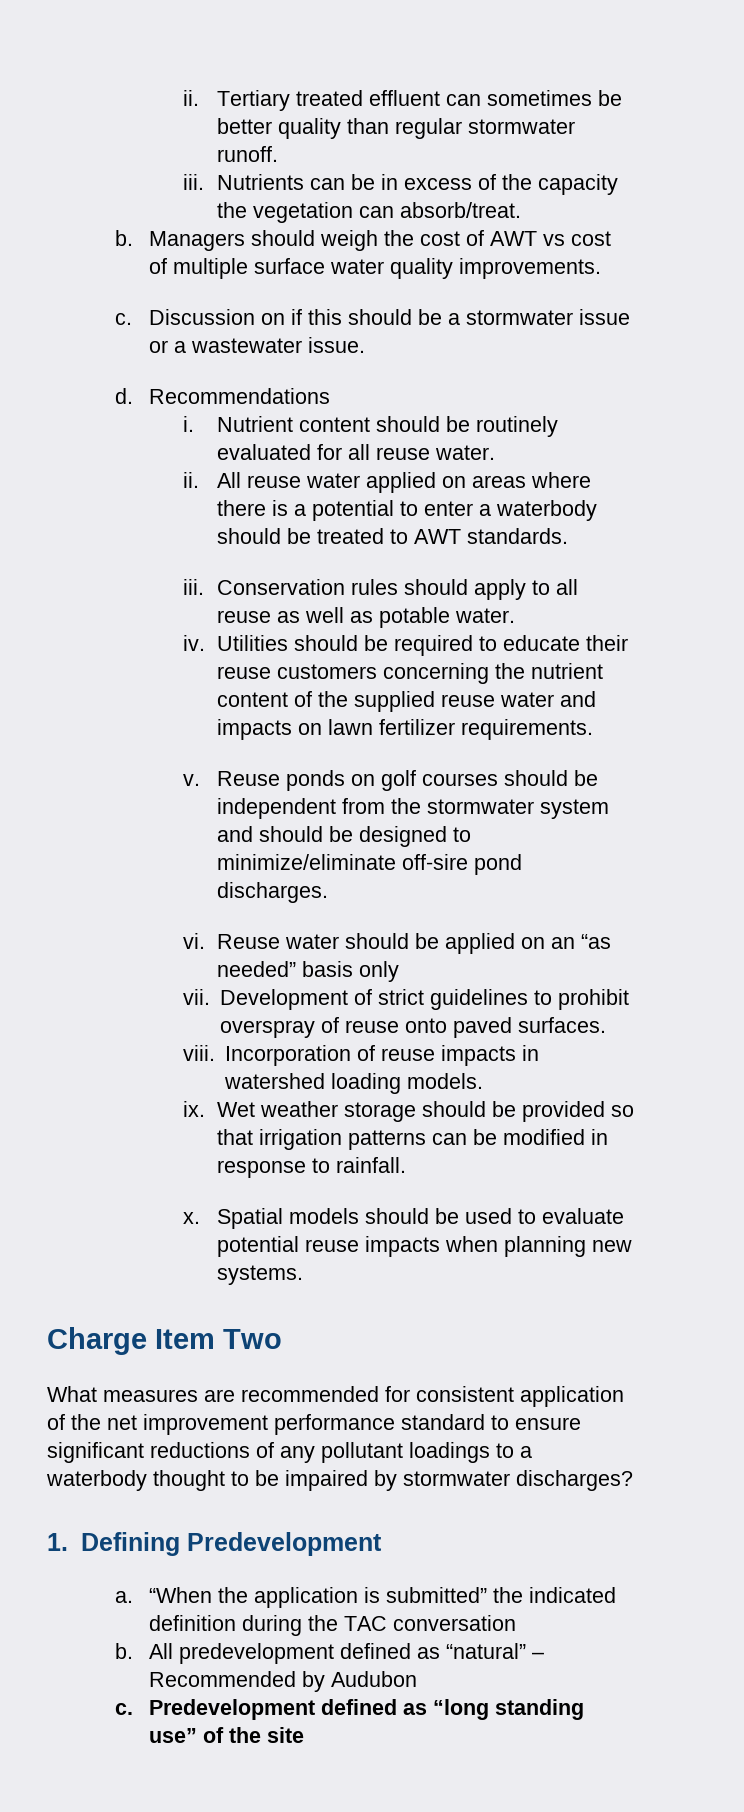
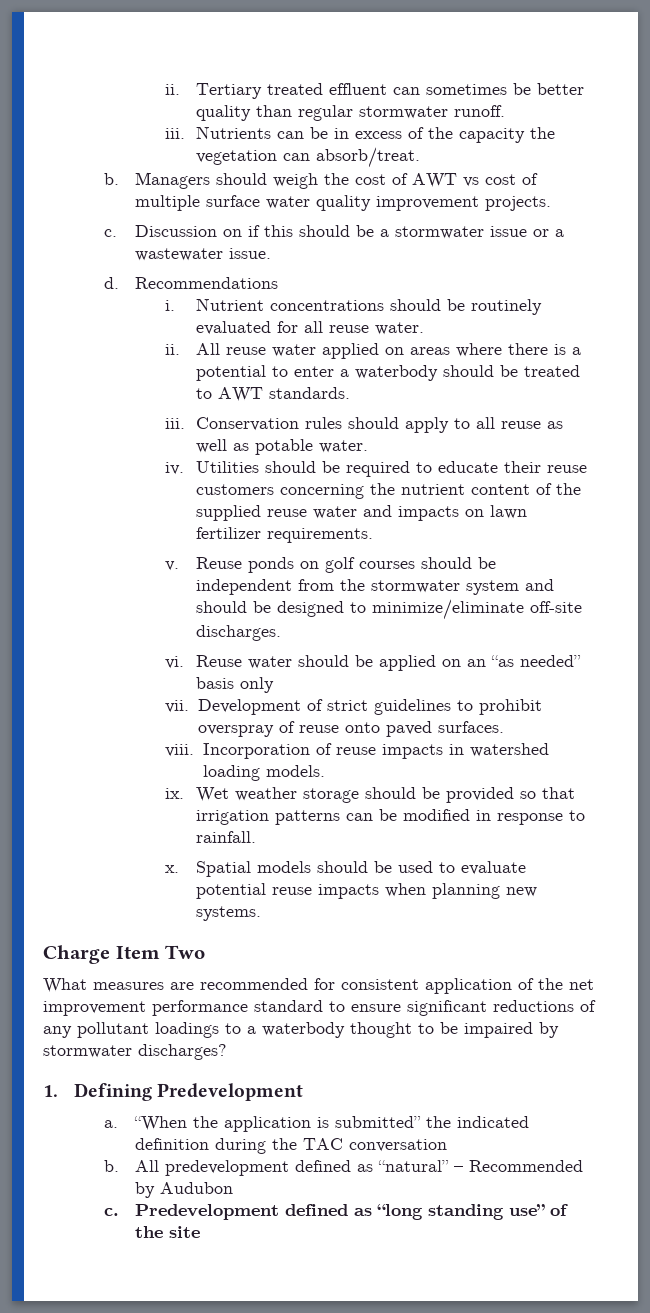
- Managers should weigh the cost of AWT vs cost of multiple surface water quality improvements.
+ Managers should weigh the cost of AWT vs cost of multiple surface water quality improvement projects.
- Nutrient content should be routinely evaluated for all reuse water.
+ Nutrient concentrations should be routinely evaluated for all reuse water.
- Reuse ponds on golf courses should be independent from the stormwater system and should be designed to minimize/eliminate off-sire pond discharges.
+ Reuse ponds on golf courses should be independent from the stormwater system and should be designed to minimize/eliminate off-site discharges.

